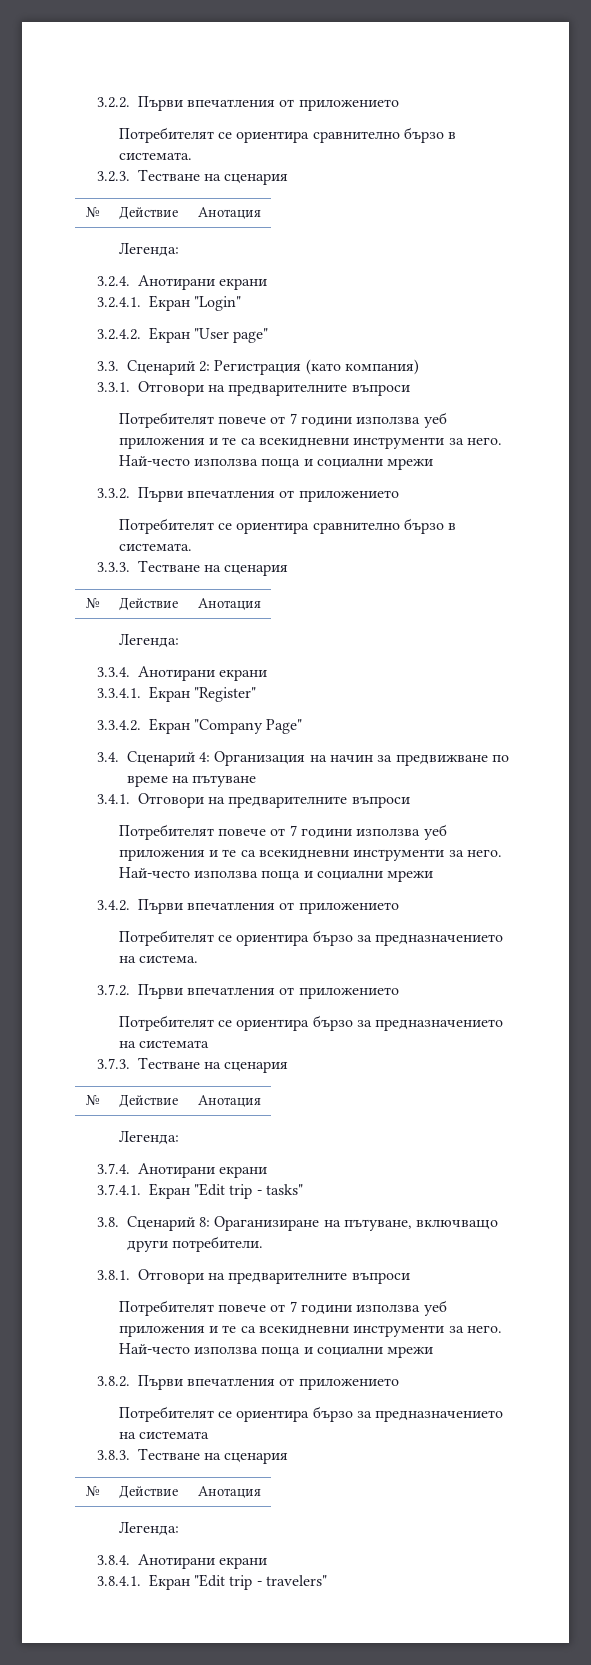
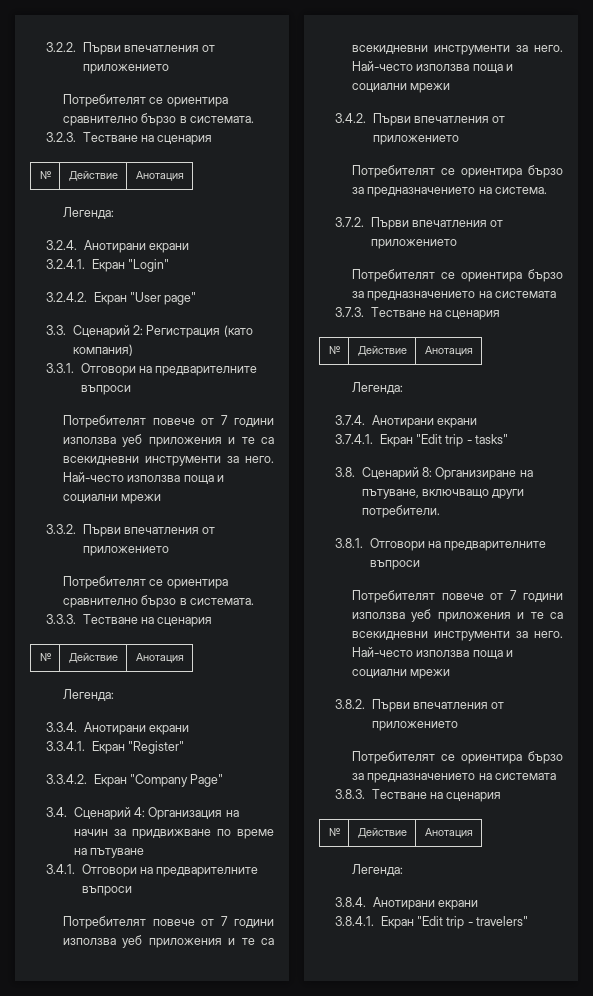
- 3.4. Сценарий 4: Организация на начин за предвижване по време на пътуване
+ 3.4. Сценарий 4: Организация на начин за придвижване по време на пътуване
- 3.8. Сценарий 8: Ораганизиране на пътуване, включващо други потребители.
+ 3.8. Сценарий 8: Организиране на пътуване, включващо други потребители.

